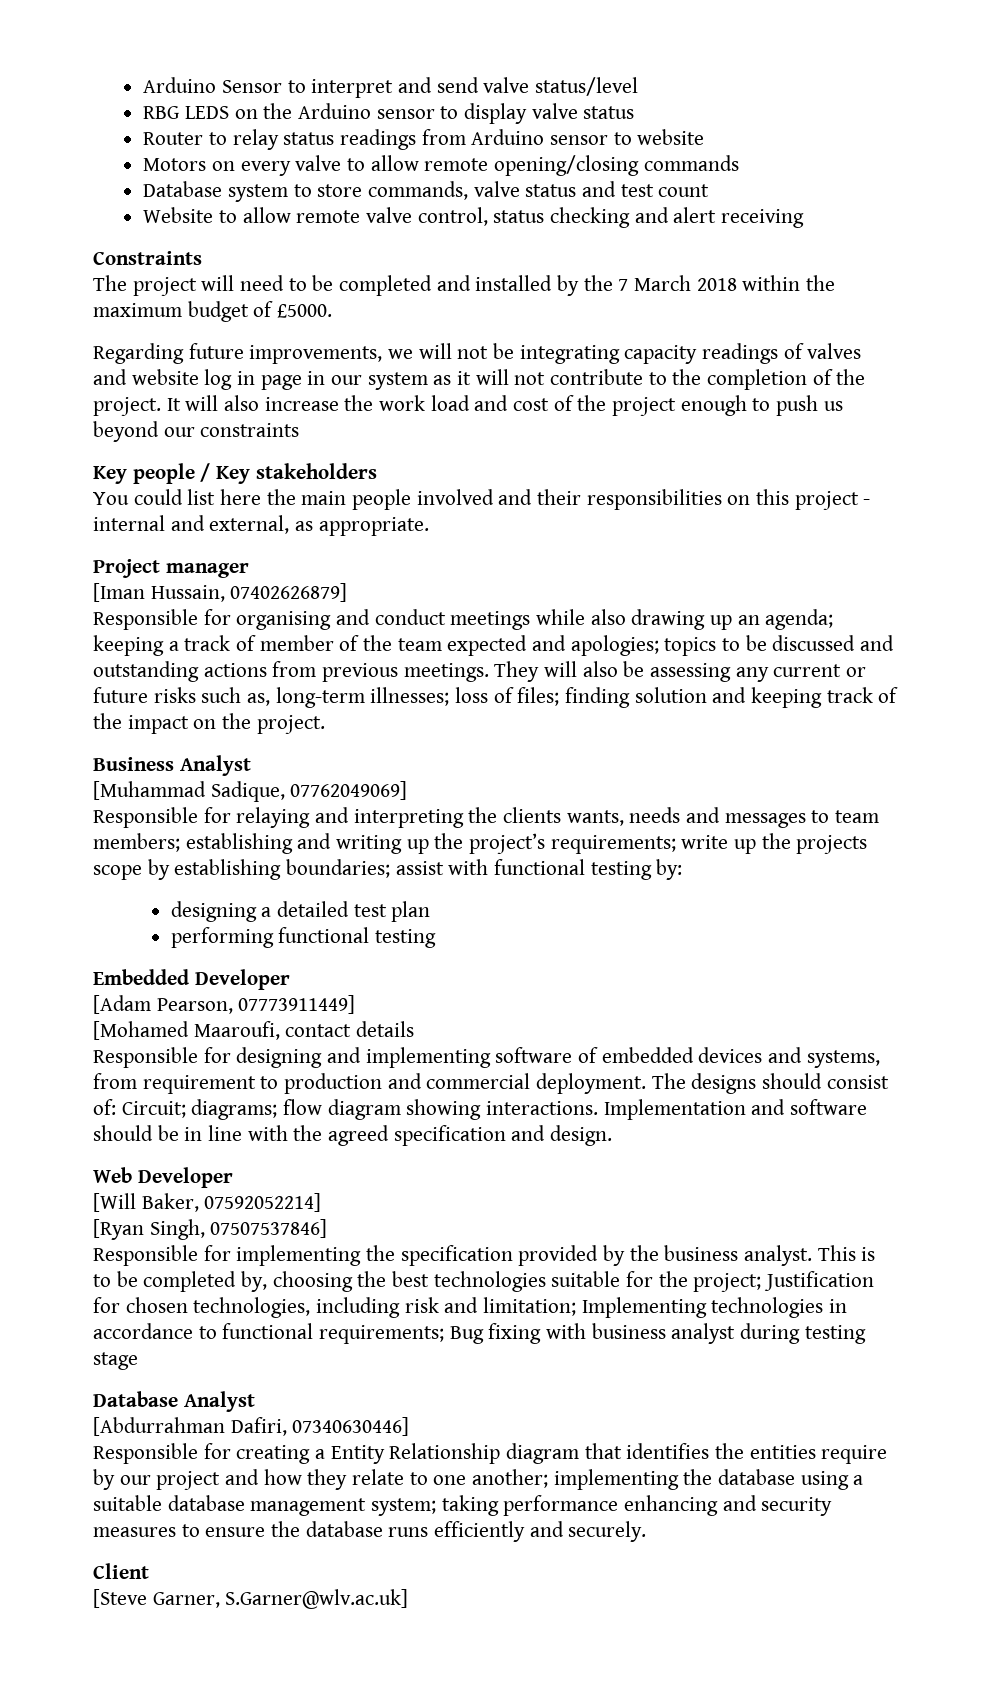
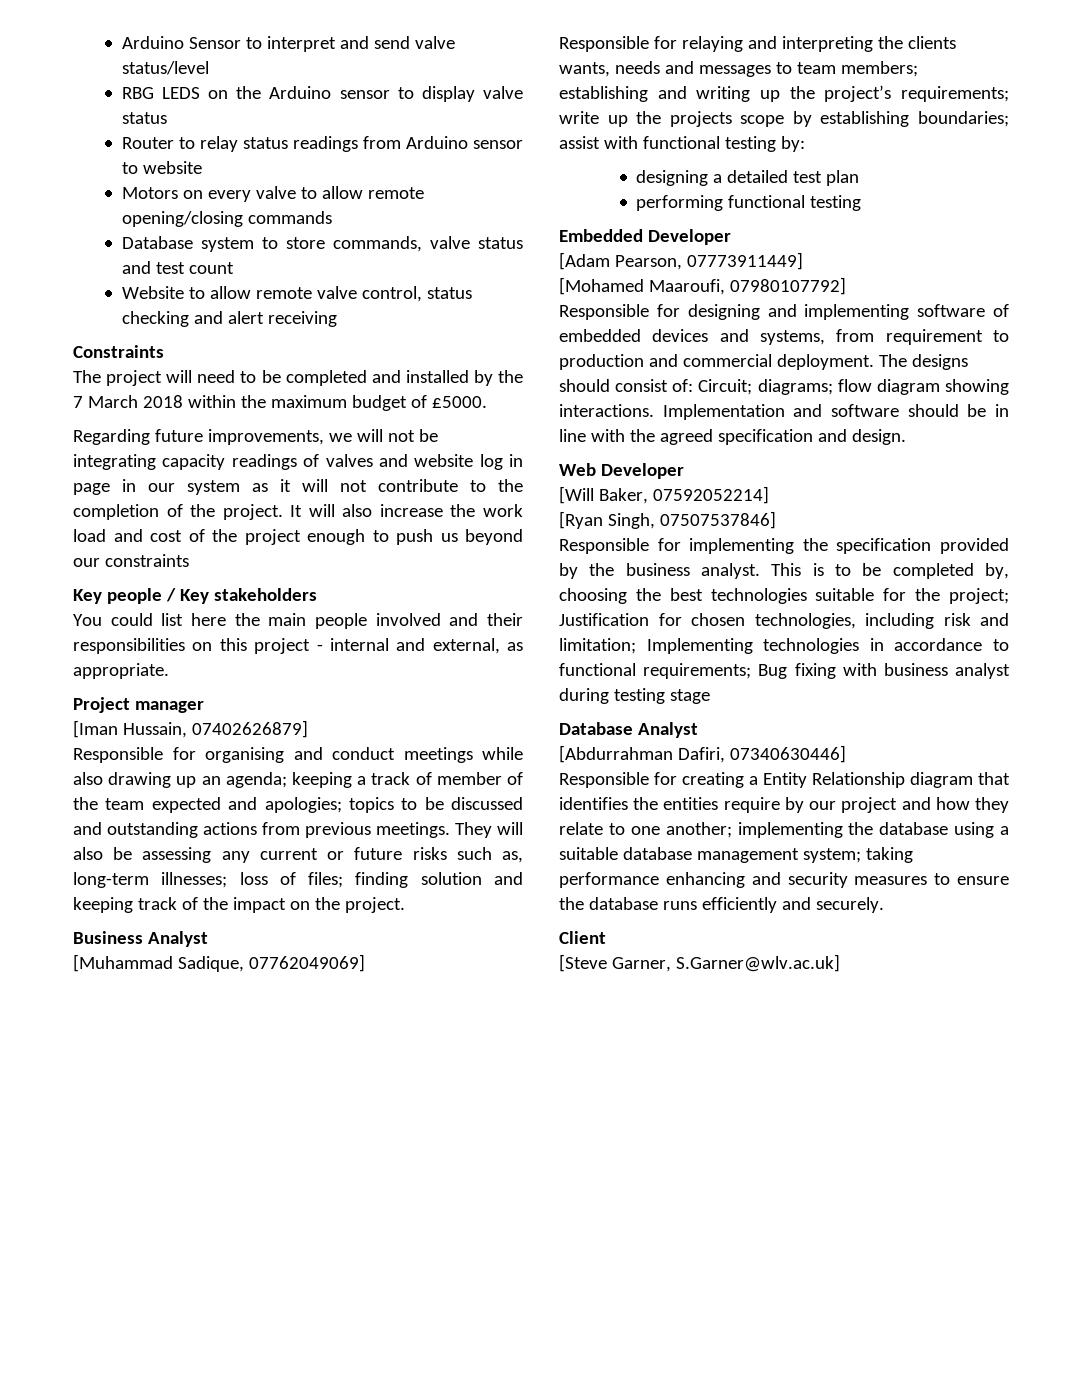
- [Mohamed Maaroufi, contact details
+ [Mohamed Maaroufi, 07980107792]

